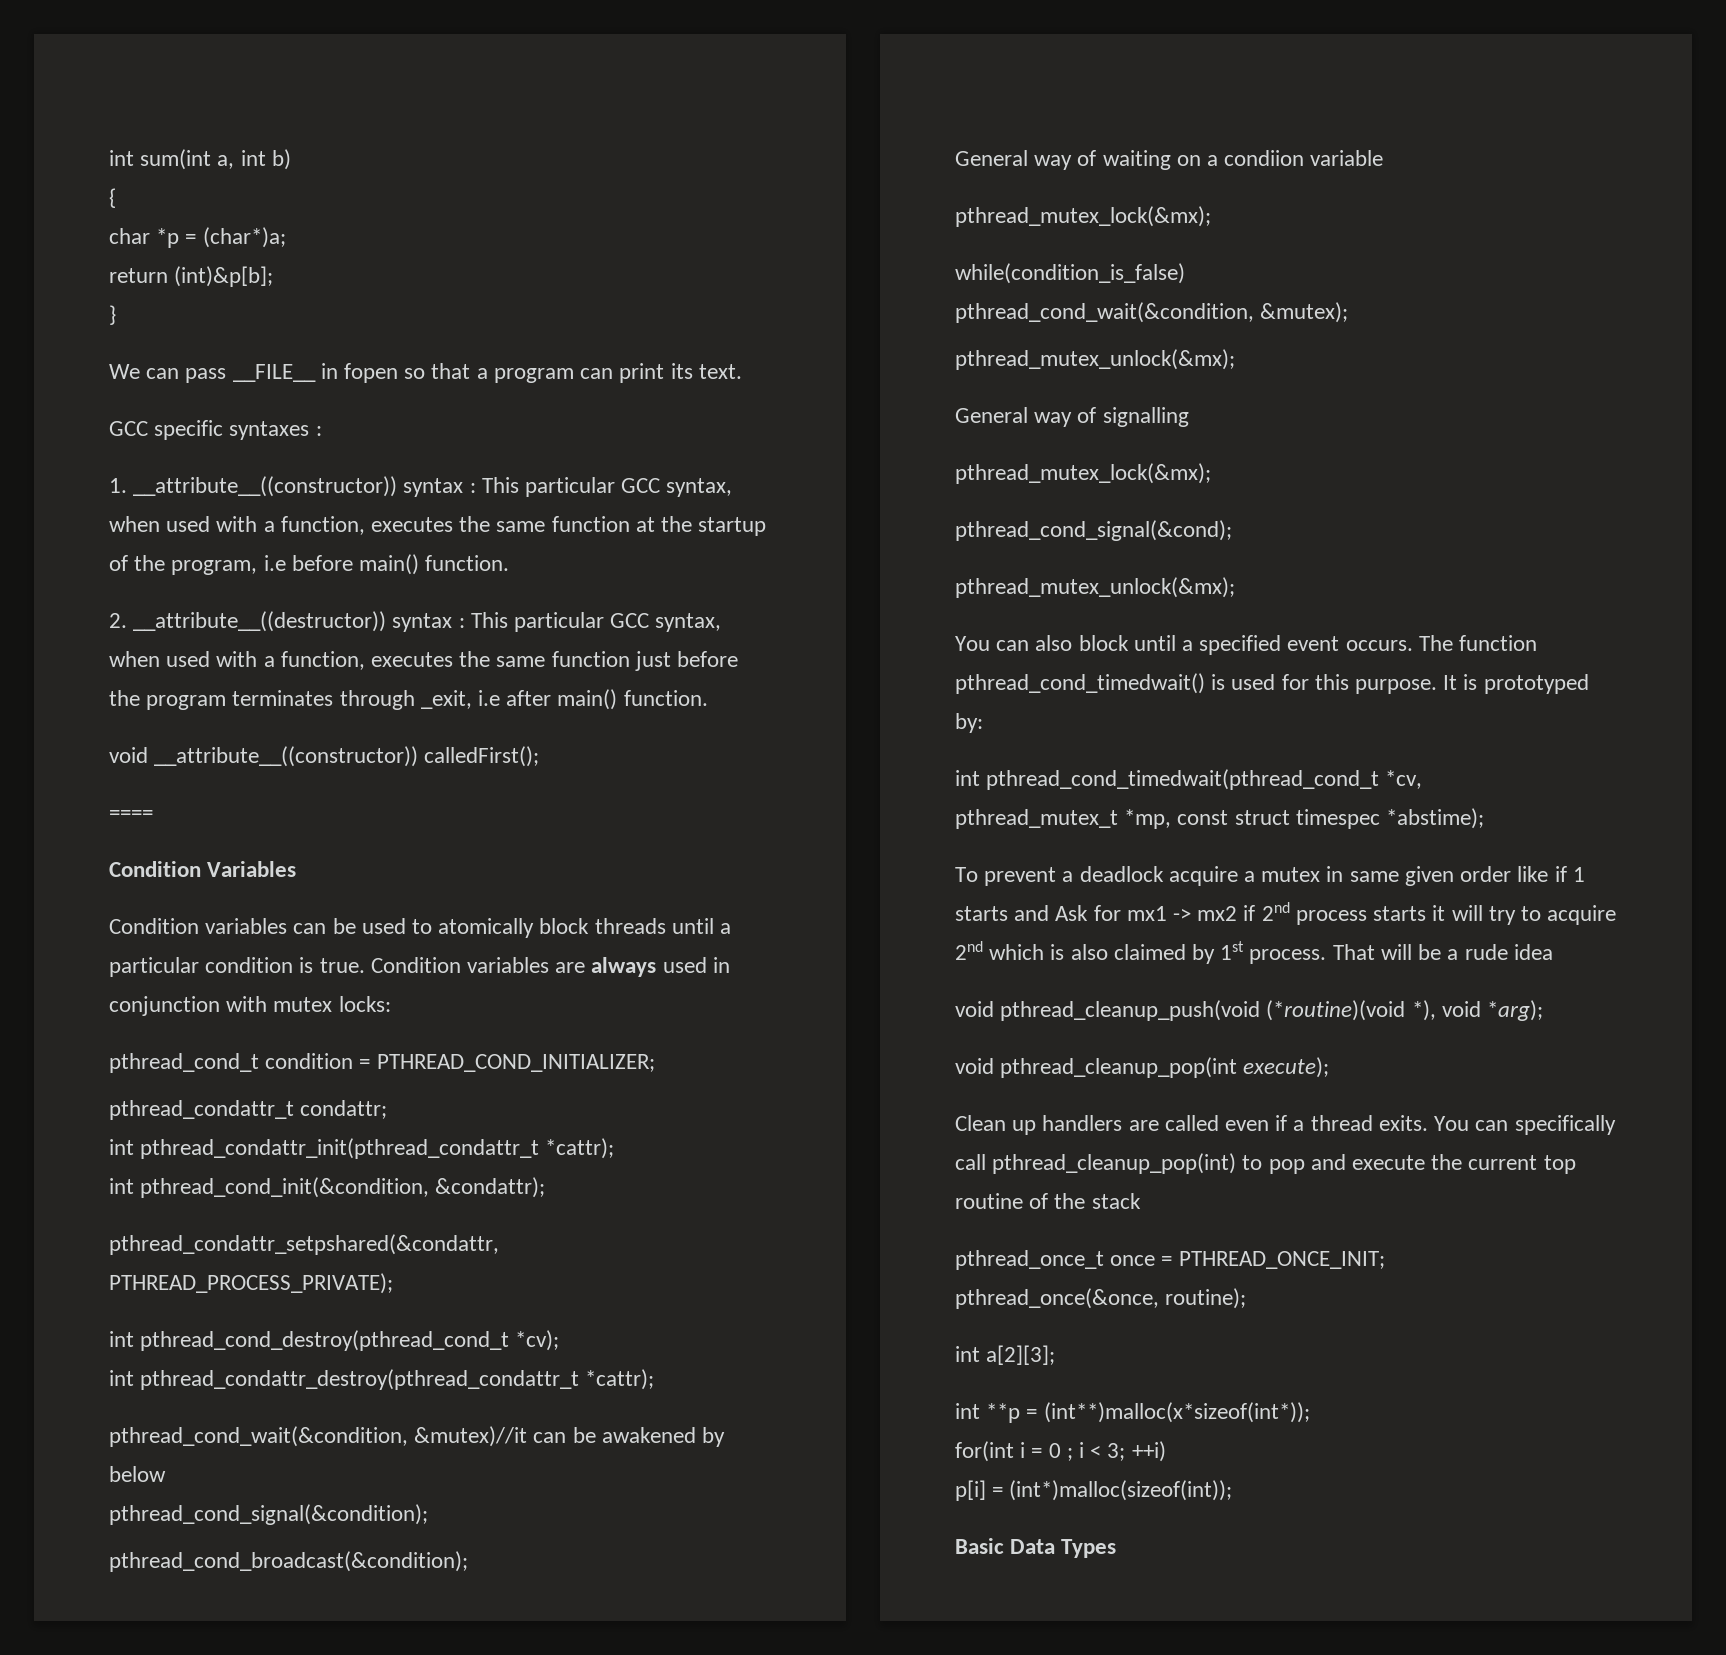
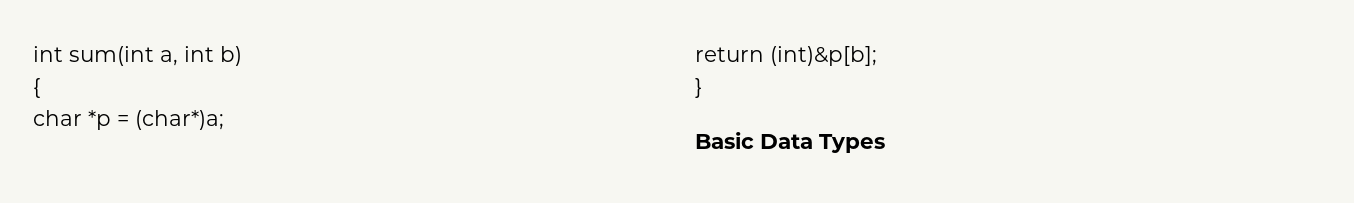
- We can pass __FILE__ in fopen so that a program can print its text.
- GCC specific syntaxes :
- 1. __attribute__((constructor)) syntax : This particular GCC syntax, when used with a function, executes the same function at the startup of the program, i.e before main() function.
- 2. __attribute__((destructor)) syntax : This particular GCC syntax, when used with a function, executes the same function just before the program terminates through _exit, i.e after main() function.
- void __attribute__((constructor)) calledFirst();
- ====
- Condition Variables
- Condition variables can be used to atomically block threads until a particular condition is true. Condition variables are always used in conjunction with mutex locks:
- pthread_cond_t condition = PTHREAD_COND_INITIALIZER;
- pthread_condattr_t condattr;
- int pthread_condattr_init(pthread_condattr_t *cattr);
- int pthread_cond_init(&condition, &condattr);
- pthread_condattr_setpshared(&condattr, PTHREAD_PROCESS_PRIVATE);
- int pthread_cond_destroy(pthread_cond_t *cv);
- int pthread_condattr_destroy(pthread_condattr_t *cattr);
- pthread_cond_wait(&condition, &mutex)//it can be awakened by below
- pthread_cond_signal(&condition);
- pthread_cond_broadcast(&condition);
- General way of waiting on a condiion variable
- pthread_mutex_lock(&mx);
- while(condition_is_false)
- pthread_cond_wait(&condition, &mutex);
- pthread_mutex_unlock(&mx);
- General way of signalling
- pthread_mutex_lock(&mx);
- pthread_cond_signal(&cond);
- pthread_mutex_unlock(&mx);
- You can also block until a specified event occurs. The function pthread_cond_timedwait() is used for this purpose. It is prototyped by:
- int pthread_cond_timedwait(pthread_cond_t *cv,
- pthread_mutex_t *mp, const struct timespec *abstime);
- To prevent a deadlock acquire a mutex in same given order like if 1 starts and Ask for mx1 -> mx2 if 2nd process starts it will try to acquire 2nd which is also claimed by 1st process. That will be a rude idea
- void pthread_cleanup_push(void (*routine)(void *), void *arg);
- void pthread_cleanup_pop(int execute);
- Clean up handlers are called even if a thread exits. You can specifically call pthread_cleanup_pop(int) to pop and execute the current top routine of the stack
- pthread_once_t once = PTHREAD_ONCE_INIT;
- pthread_once(&once, routine);
- int a[2][3];
- int **p = (int**)malloc(x*sizeof(int*));
- for(int i = 0 ; i < 3; ++i)
- p[i] = (int*)malloc(sizeof(int));

